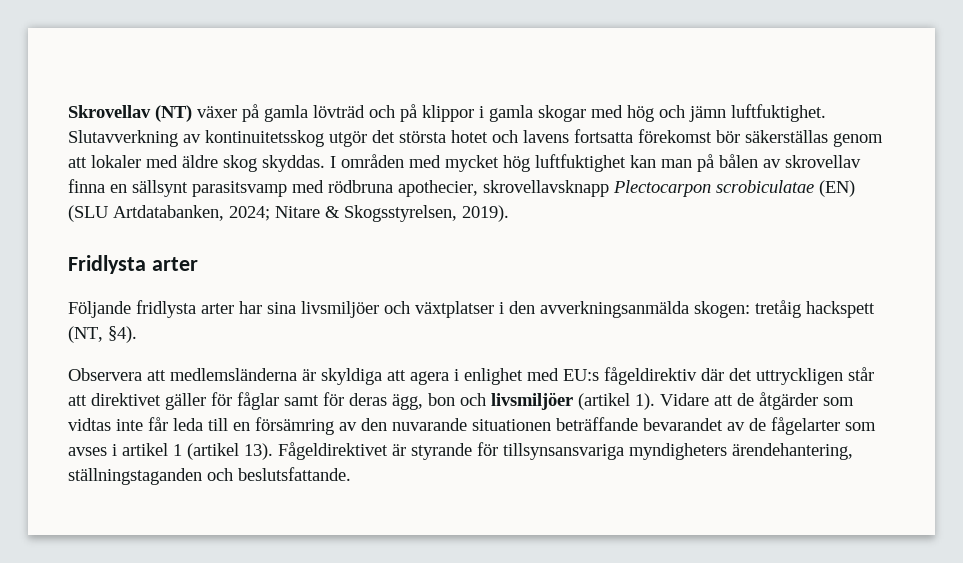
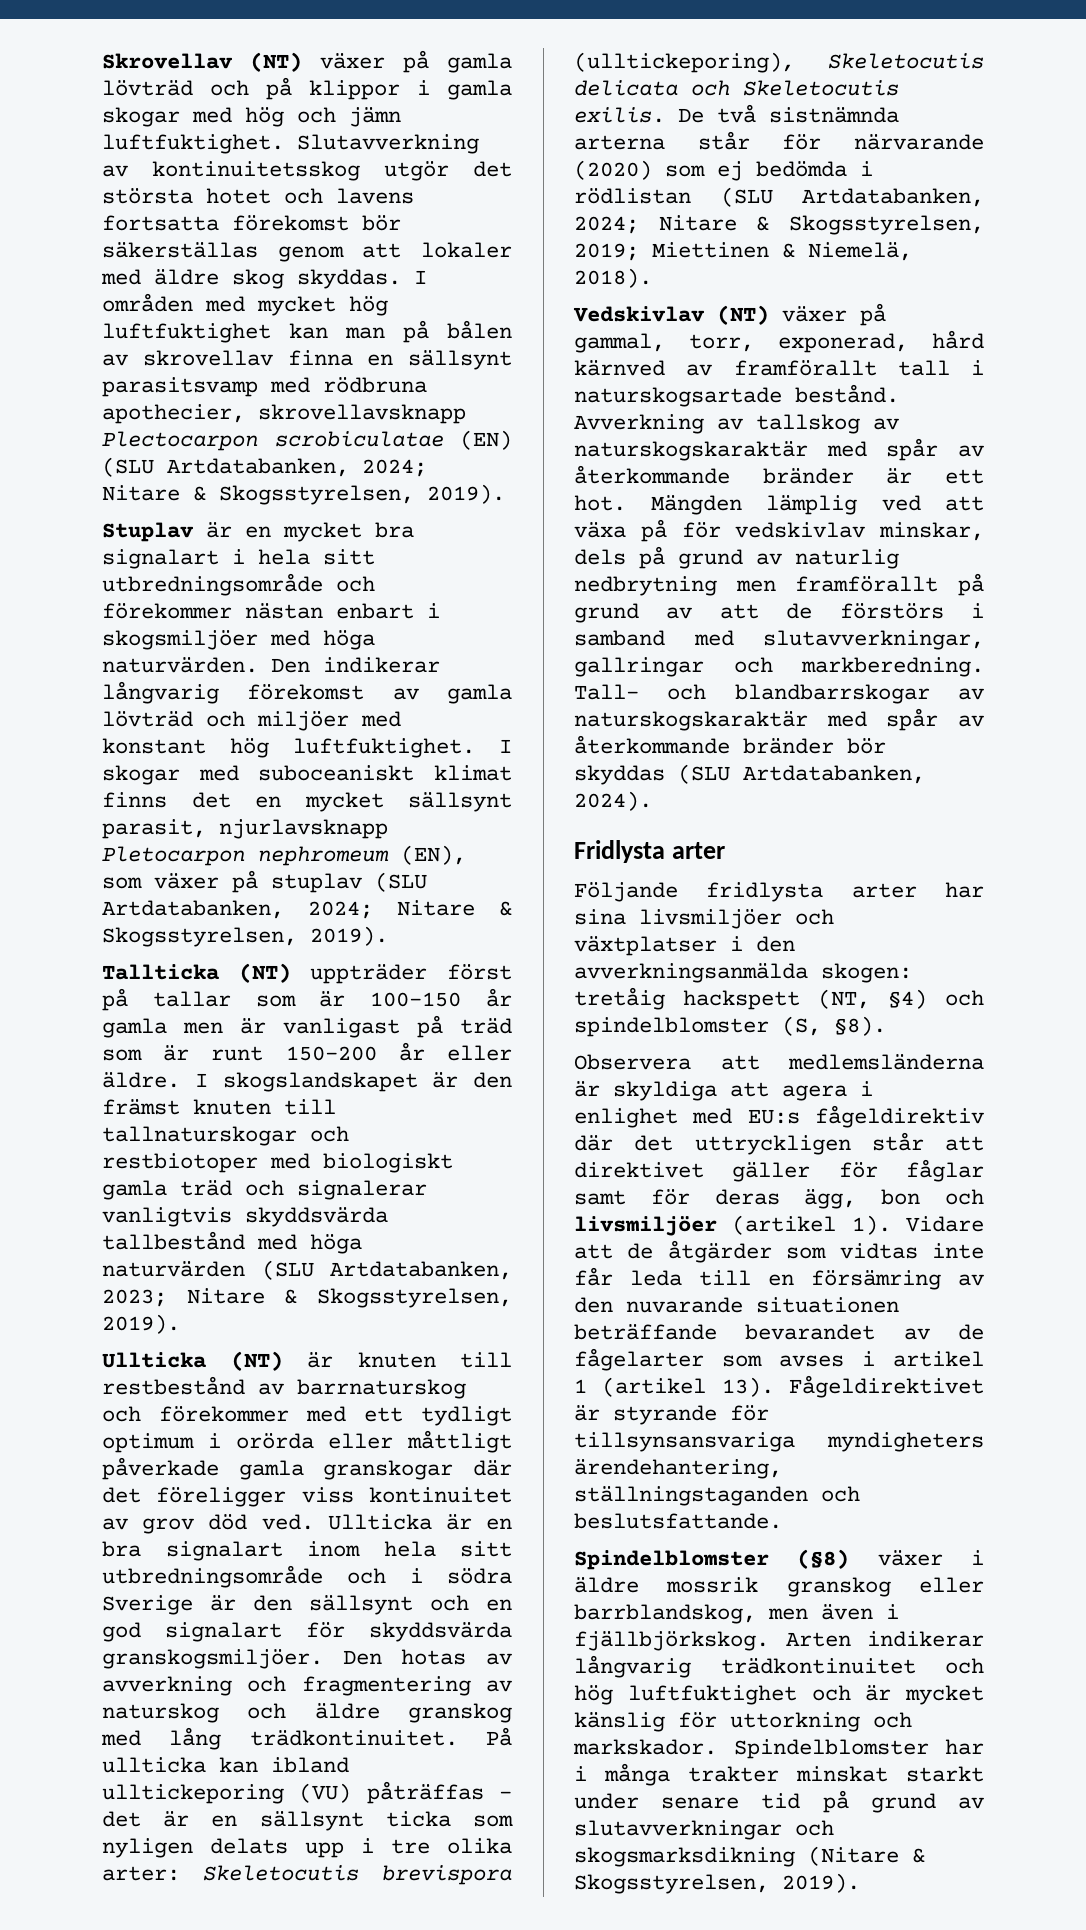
+ Stuplav är en mycket bra signalart i hela sitt utbredningsområde och förekommer nästan enbart i skogsmiljöer med höga naturvärden. Den indikerar långvarig förekomst av gamla lövträd och miljöer med konstant hög luftfuktighet. I skogar med suboceaniskt klimat finns det en mycket sällsynt parasit, njurlavsknapp Pletocarpon nephromeum (EN), som växer på stuplav (SLU Artdatabanken, 2024; Nitare & Skogsstyrelsen, 2019).
+ Tallticka (NT) uppträder först på tallar som är 100–150 år gamla men är vanligast på träd som är runt 150–200 år eller äldre. I skogslandskapet är den främst knuten till tallnaturskogar och restbiotoper med biologiskt gamla träd och signalerar vanligtvis skyddsvärda tallbestånd med höga naturvärden (SLU Artdatabanken, 2023; Nitare & Skogsstyrelsen, 2019).
+ Ullticka (NT) är knuten till restbestånd av barrnaturskog och förekommer med ett tydligt optimum i orörda eller måttligt påverkade gamla granskogar där det föreligger viss kontinuitet av grov död ved. Ullticka är en bra signalart inom hela sitt utbredningsområde och i södra Sverige är den sällsynt och en god signalart för skyddsvärda granskogsmiljöer. Den hotas av avverkning och fragmentering av naturskog och äldre granskog med lång trädkontinuitet. På ullticka kan ibland ulltickeporing (VU) påträffas - det är en sällsynt ticka som nyligen delats upp i tre olika arter: Skeletocutis brevispora (ulltickeporing), Skeletocutis delicata och Skeletocutis exilis. De två sistnämnda arterna står för närvarande (2020) som ej bedömda i rödlistan (SLU Artdatabanken, 2024; Nitare & Skogsstyrelsen, 2019; Miettinen & Niemelä, 2018).
+ Vedskivlav (NT) växer på gammal, torr, exponerad, hård kärnved av framförallt tall i naturskogsartade bestånd. Avverkning av tallskog av naturskogskaraktär med spår av återkommande bränder är ett hot. Mängden lämplig ved att växa på för vedskivlav minskar, dels på grund av naturlig nedbrytning men framförallt på grund av att de förstörs i samband med slutavverkningar, gallringar och markberedning. Tall- och blandbarrskogar av naturskogskaraktär med spår av återkommande bränder bör skyddas (SLU Artdatabanken, 2024).
- Följande fridlysta arter har sina livsmiljöer och växtplatser i den avverkningsanmälda skogen: tretåig hackspett (NT, §4).
+ Följande fridlysta arter har sina livsmiljöer och växtplatser i den avverkningsanmälda skogen: tretåig hackspett (NT, §4) och spindelblomster (S, §8).
+ Spindelblomster (§8) växer i äldre mossrik granskog eller barrblandskog, men även i fjällbjörkskog. Arten indikerar långvarig trädkontinuitet och hög luftfuktighet och är mycket känslig för uttorkning och markskador. Spindelblomster har i många trakter minskat starkt under senare tid på grund av slutavverkningar och skogsmarksdikning (Nitare & Skogsstyrelsen, 2019).

